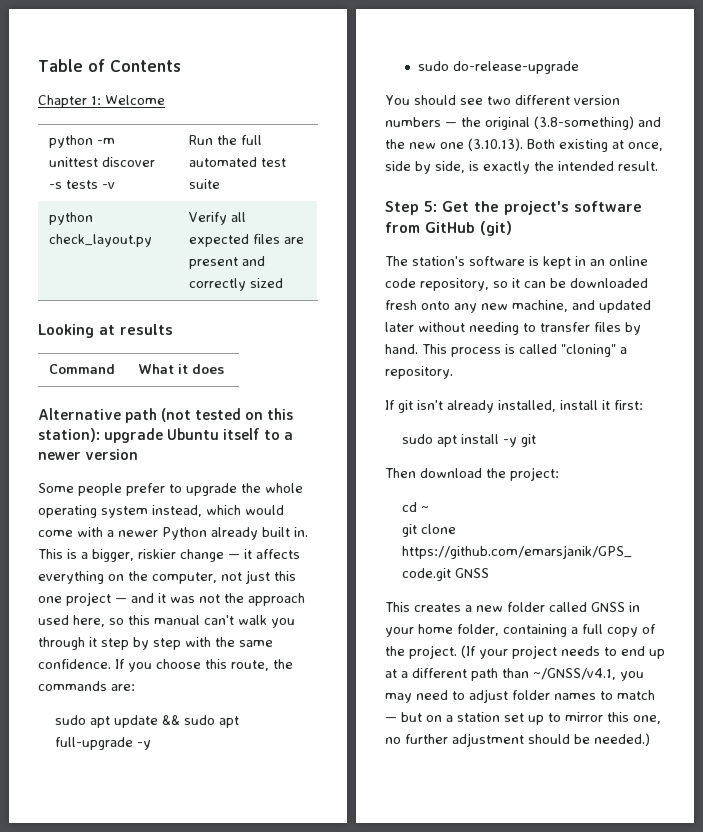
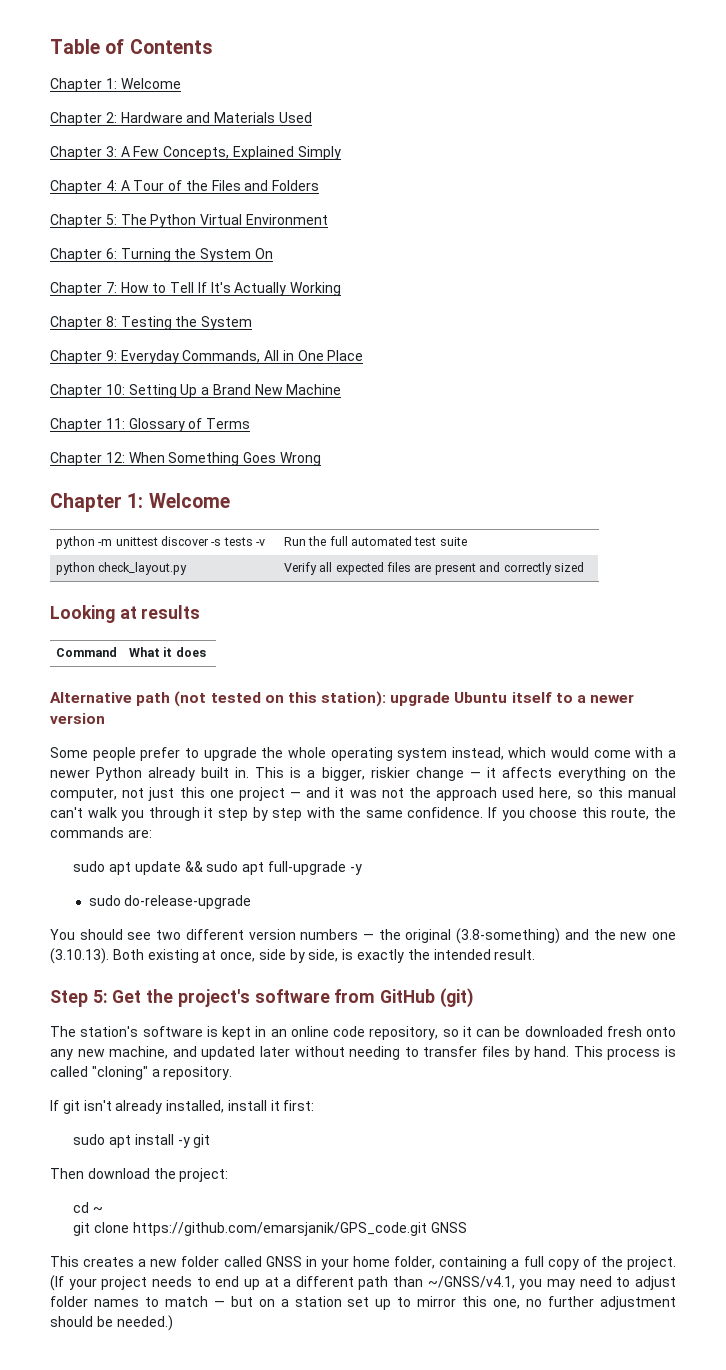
+ Chapter 2: Hardware and Materials Used
+ Chapter 3: A Few Concepts, Explained Simply
+ Chapter 4: A Tour of the Files and Folders
+ Chapter 5: The Python Virtual Environment
+ Chapter 6: Turning the System On
+ Chapter 7: How to Tell If It's Actually Working
+ Chapter 8: Testing the System
+ Chapter 9: Everyday Commands, All in One Place
+ Chapter 10: Setting Up a Brand New Machine
+ Chapter 11: Glossary of Terms
+ Chapter 12: When Something Goes Wrong
+ Chapter 1: Welcome

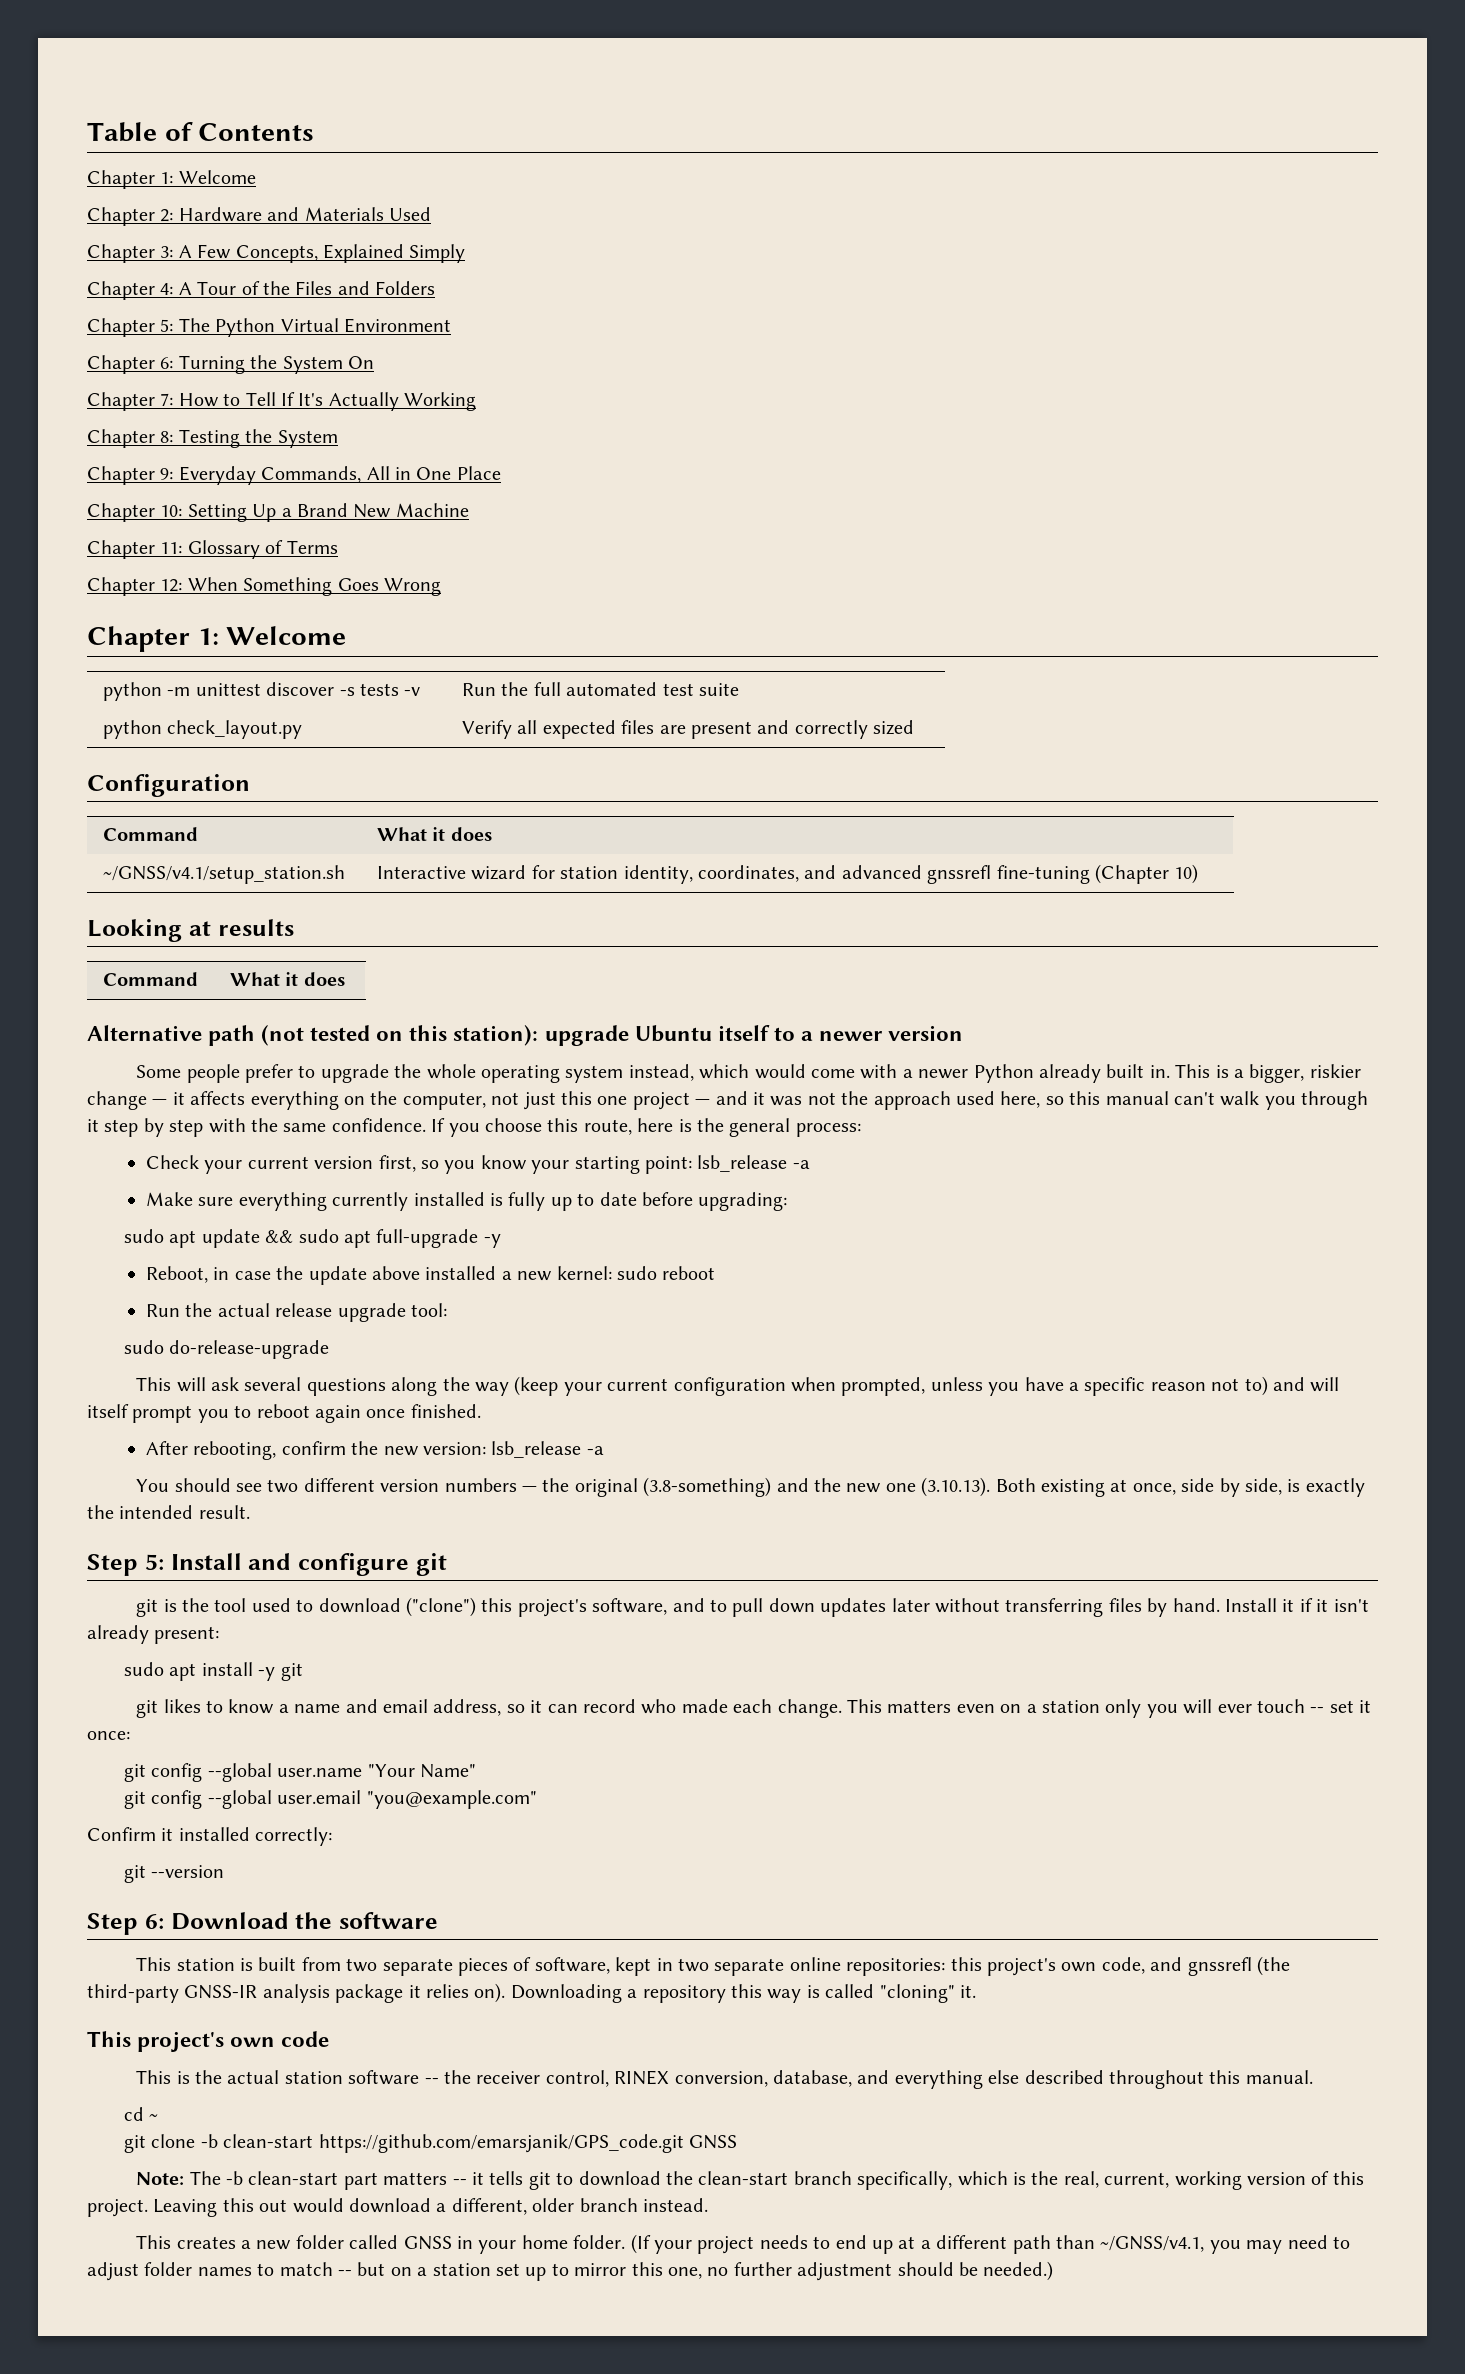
+ Configuration
+ Command | What it does
+ ~/GNSS/v4.1/setup_station.sh | Interactive wizard for station identity, coordinates, and advanced gnssrefl fine-tuning (Chapter 10)
- If you choose this route, the commands are:
+ If you choose this route, here is the general process:
+ Check your current version first, so you know your starting point: lsb_release -a
+ Make sure everything currently installed is fully up to date before upgrading:
+ Reboot, in case the update above installed a new kernel: sudo reboot
+ Run the actual release upgrade tool:
  sudo do-release-upgrade
+ This will ask several questions along the way (keep your current configuration when prompted, unless you have a specific reason not to) and will itself prompt you to reboot again once finished.
+ After rebooting, confirm the new version: lsb_release -a
- Step 5: Get the project's software from GitHub (git)
- The station's software is kept in an online code repository, so it can be downloaded fresh onto any new machine, and updated later without needing to transfer files by hand. This process is called "cloning" a repository.
- If git isn't already installed, install it first:
+ Step 5: Install and configure git
+ git is the tool used to download ("clone") this project's software, and to pull down updates later without transferring files by hand. Install it if it isn't already present:
- Then download the project:
+ git likes to know a name and email address, so it can record who made each change. This matters even on a station only you will ever touch -- set it once:
+ git config --global user.name "Your Name"
+ git config --global user.email "you@example.com"
+ Confirm it installed correctly:
+ git --version
+ Step 6: Download the software
+ This station is built from two separate pieces of software, kept in two separate online repositories: this project's own code, and gnssrefl (the third-party GNSS-IR analysis package it relies on). Downloading a repository this way is called "cloning" it.
+ This project's own code
+ This is the actual station software -- the receiver control, RINEX conversion, database, and everything else described throughout this manual.
- git clone https://github.com/emarsjanik/GPS_code.git GNSS
+ git clone -b clean-start https://github.com/emarsjanik/GPS_code.git GNSS
+ Note: The -b clean-start part matters -- it tells git to download the clean-start branch specifically, which is the real, current, working version of this project. Leaving this out would download a different, older branch instead.
- This creates a new folder called GNSS in your home folder, containing a full copy of the project.
+ This creates a new folder called GNSS in your home folder.
- (If your project needs to end up at a different path than ~/GNSS/v4.1, you may need to adjust folder names to match — but on a station set up to mirror this one, no further adjustment should be needed.)
+ (If your project needs to end up at a different path than ~/GNSS/v4.1, you may need to adjust folder names to match -- but on a station set up to mirror this one, no further adjustment should be needed.)

